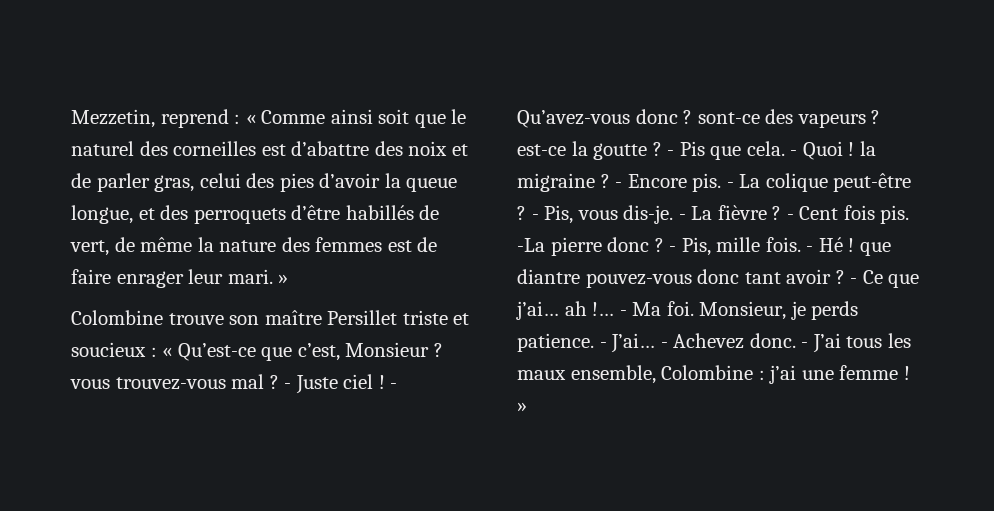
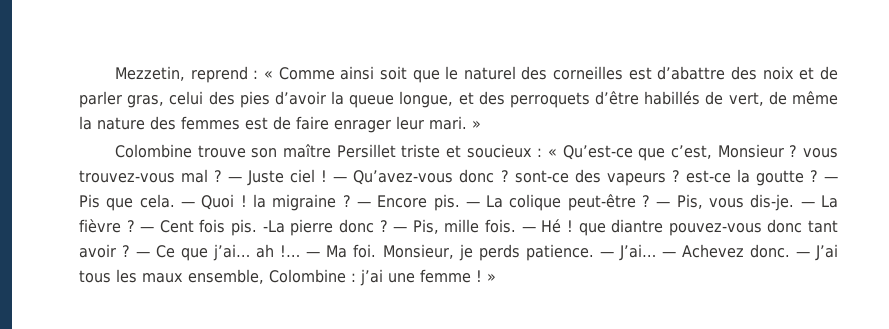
- - Juste ciel !
+ — Juste ciel !
- - Qu’avez-vous donc ? sont-ce des vapeurs ? est-ce la goutte ?
+ — Qu’avez-vous donc ? sont-ce des vapeurs ? est-ce la goutte ?
- - Pis que cela.
+ — Pis que cela.
- - Quoi ! la migraine ?
+ — Quoi ! la migraine ?
- - Encore pis.
+ — Encore pis.
- - La colique peut-être ?
+ — La colique peut-être ?
- - Pis, vous dis-je.
+ — Pis, vous dis-je.
- - La fièvre ?
+ — La fièvre ?
- - Cent fois pis.
+ — Cent fois pis.
- - Pis, mille fois.
+ — Pis, mille fois.
- - Hé ! que diantre pouvez-vous donc tant avoir ?
+ — Hé ! que diantre pouvez-vous donc tant avoir ?
- - Ce que j’ai… ah !…
+ — Ce que j’ai… ah !…
- - Ma foi.
+ — Ma foi.
- - J’ai… - Achevez donc.
+ — J’ai… — Achevez donc.
- - J’ai tous les maux ensemble, Colombine : j’ai une femme ! »
+ — J’ai tous les maux ensemble, Colombine : j’ai une femme ! »

